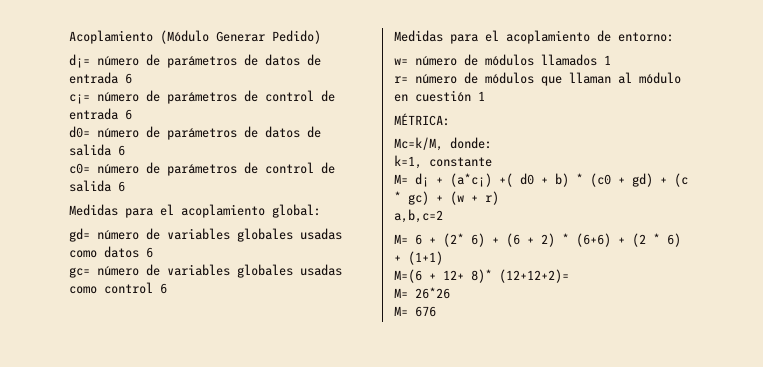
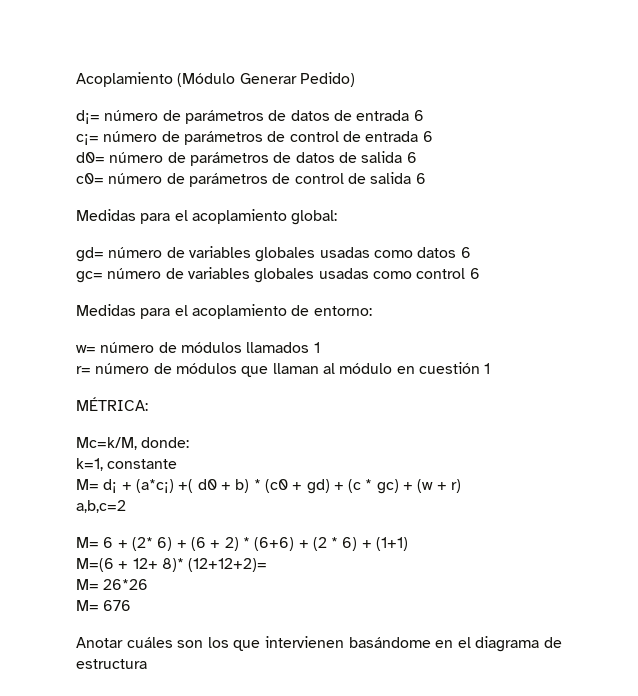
+ Anotar cuáles son los que intervienen basándome en el diagrama de estructura

